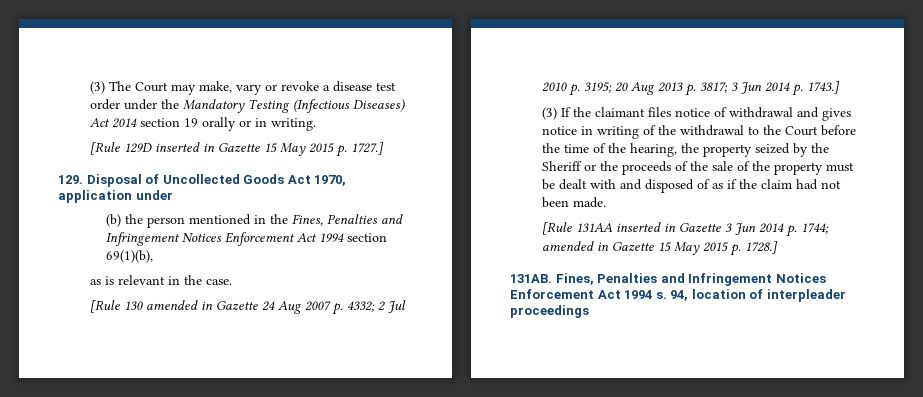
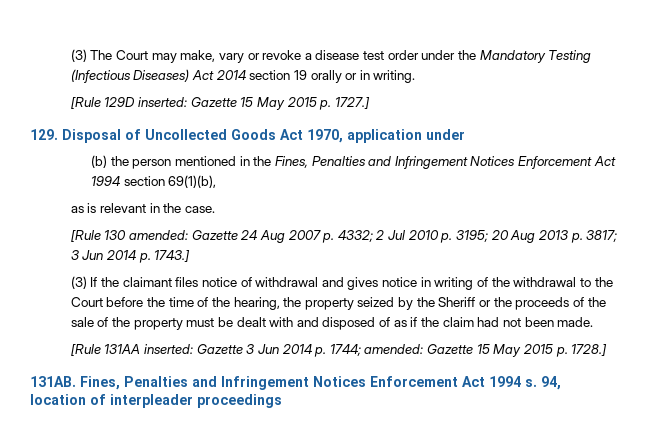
- [Rule 129D inserted in Gazette 15 May 2015 p. 1727.]
+ [Rule 129D inserted: Gazette 15 May 2015 p. 1727.]
- [Rule 130 amended in Gazette 24 Aug 2007 p. 4332; 2 Jul 2010 p. 3195; 20 Aug 2013 p. 3817; 3 Jun 2014 p. 1743.]
+ [Rule 130 amended: Gazette 24 Aug 2007 p. 4332; 2 Jul 2010 p. 3195; 20 Aug 2013 p. 3817; 3 Jun 2014 p. 1743.]
- [Rule 131AA inserted in Gazette 3 Jun 2014 p. 1744; amended in Gazette 15 May 2015 p. 1728.]
+ [Rule 131AA inserted: Gazette 3 Jun 2014 p. 1744; amended: Gazette 15 May 2015 p. 1728.]

